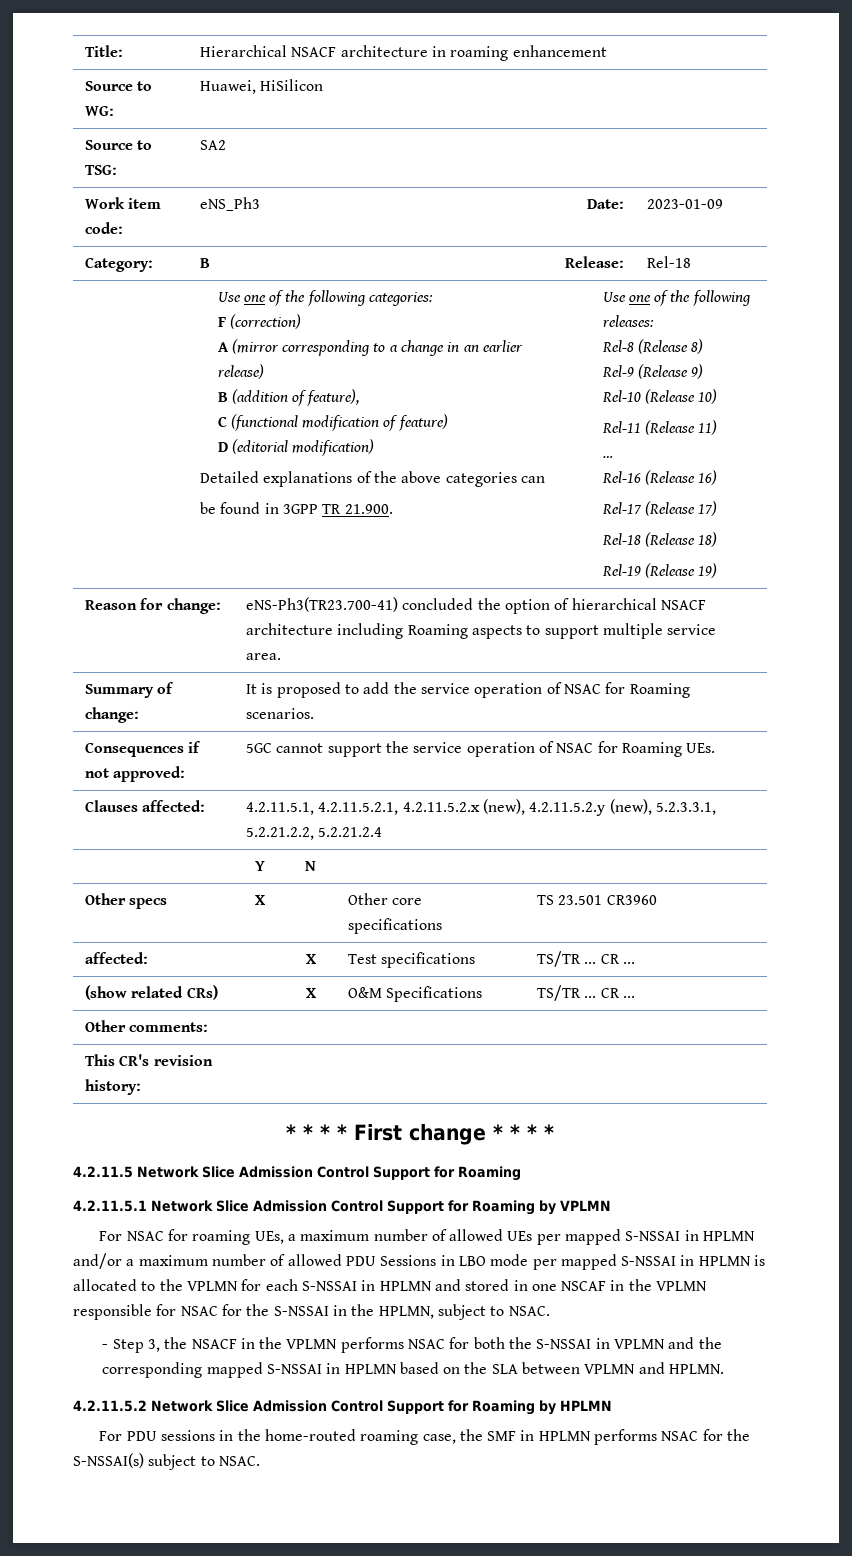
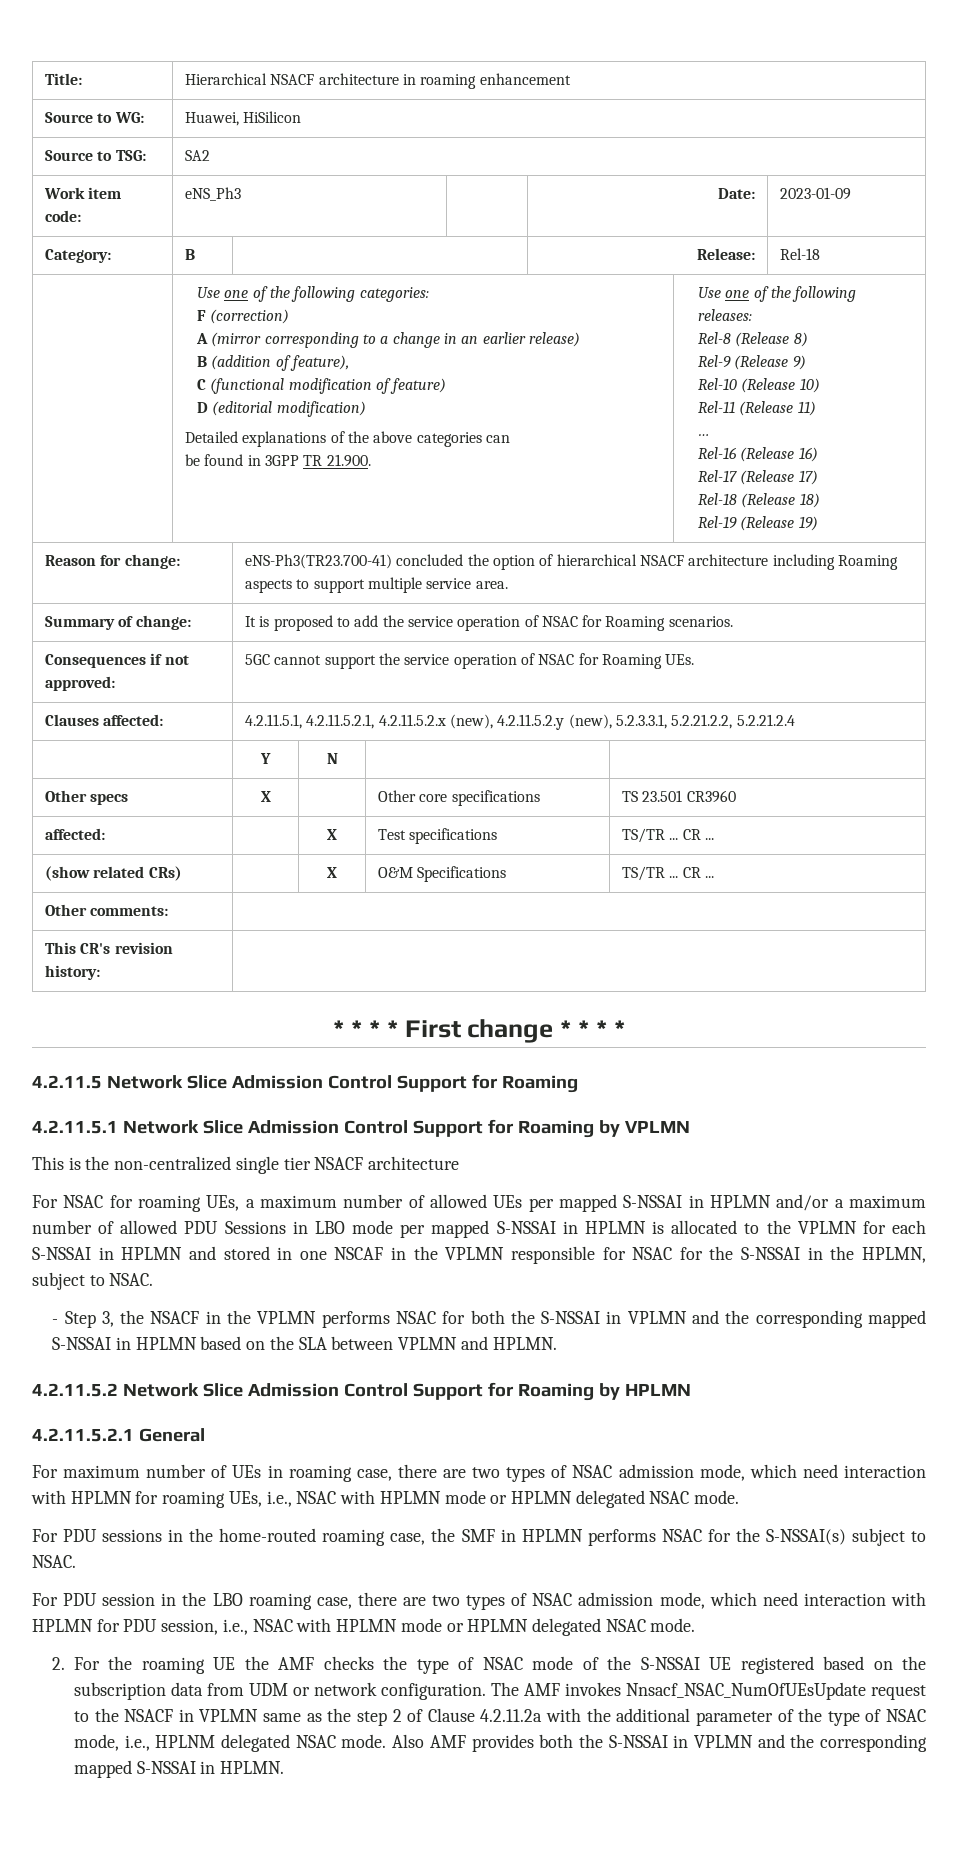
+ This is the non-centralized single tier NSACF architecture
+ 4.2.11.5.2.1 General
+ For maximum number of UEs in roaming case, there are two types of NSAC admission mode, which need interaction with HPLMN for roaming UEs, i.e., NSAC with HPLMN mode or HPLMN delegated NSAC mode.
+ For PDU session in the LBO roaming case, there are two types of NSAC admission mode, which need interaction with HPLMN for PDU session, i.e., NSAC with HPLMN mode or HPLMN delegated NSAC mode.
+ 2. For the roaming UE the AMF checks the type of NSAC mode of the S-NSSAI UE registered based on the subscription data from UDM or network configuration. The AMF invokes Nnsacf_NSAC_NumOfUEsUpdate request to the NSACF in VPLMN same as the step 2 of Clause 4.2.11.2a with the additional parameter of the type of NSAC mode, i.e., HPLNM delegated NSAC mode. Also AMF provides both the S-NSSAI in VPLMN and the corresponding mapped S-NSSAI in HPLMN.

